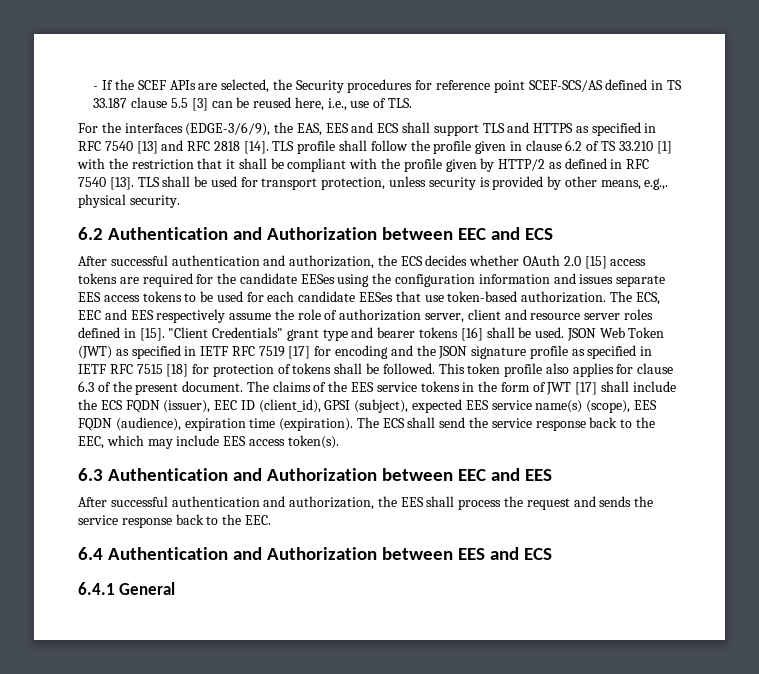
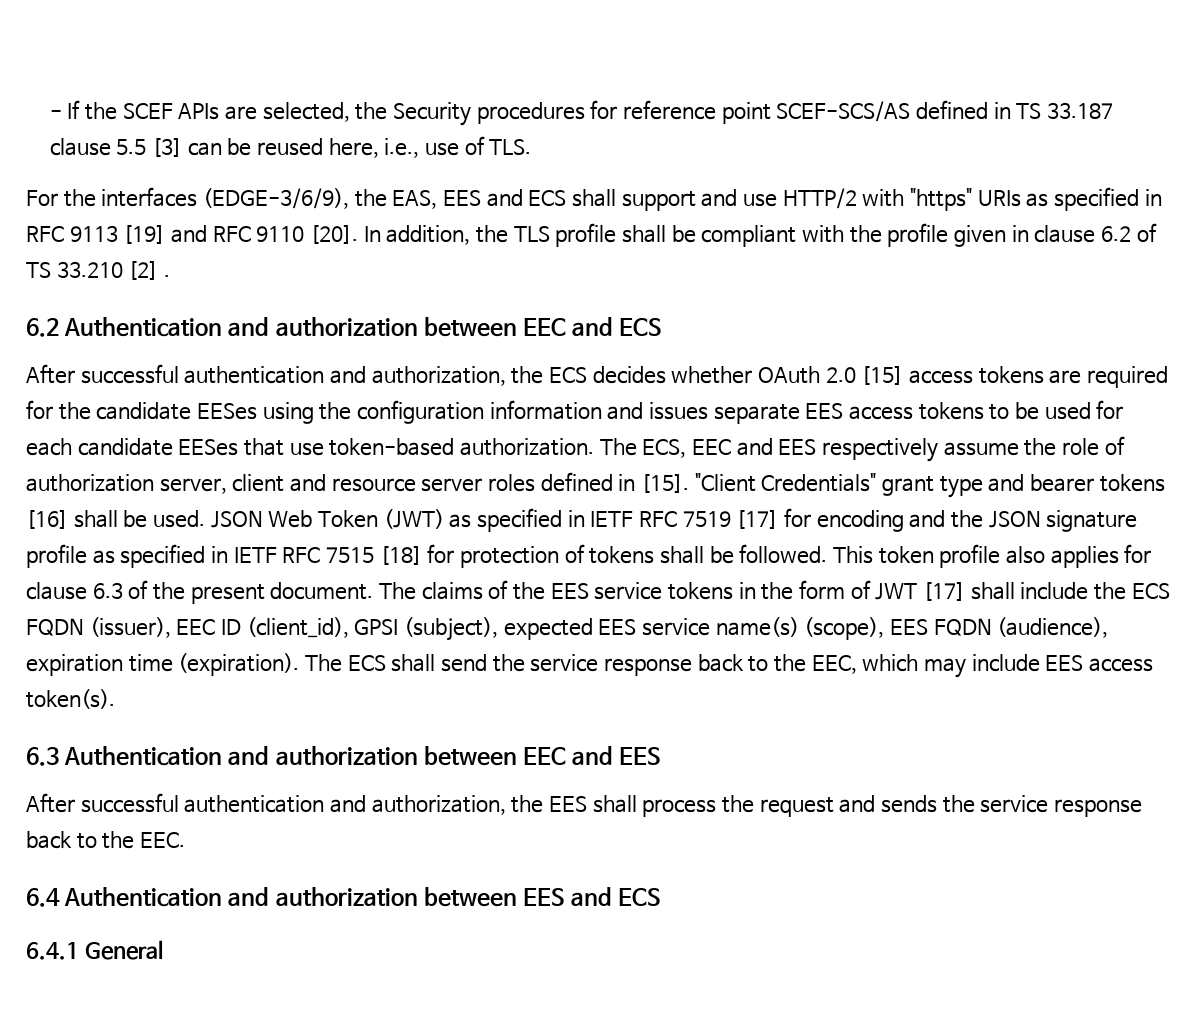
- For the interfaces (EDGE-3/6/9), the EAS, EES and ECS shall support TLS and HTTPS as specified in RFC 7540 [13] and RFC 2818 [14]. TLS profile shall follow the profile given in clause 6.2 of TS 33.210 [1] with the restriction that it shall be compliant with the profile given by HTTP/2 as defined in RFC 7540 [13]. TLS shall be used for transport protection, unless security is provided by other means, e.g.,. physical security.
+ For the interfaces (EDGE-3/6/9), the EAS, EES and ECS shall support and use HTTP/2 with "https" URIs as specified in RFC 9113 [19] and RFC 9110 [20]. In addition, the TLS profile shall be compliant with the profile given in clause 6.2 of TS 33.210 [2] .
- 6.2 Authentication and Authorization between EEC and ECS
+ 6.2 Authentication and authorization between EEC and ECS
- 6.3 Authentication and Authorization between EEC and EES
+ 6.3 Authentication and authorization between EEC and EES
- 6.4 Authentication and Authorization between EES and ECS
+ 6.4 Authentication and authorization between EES and ECS

